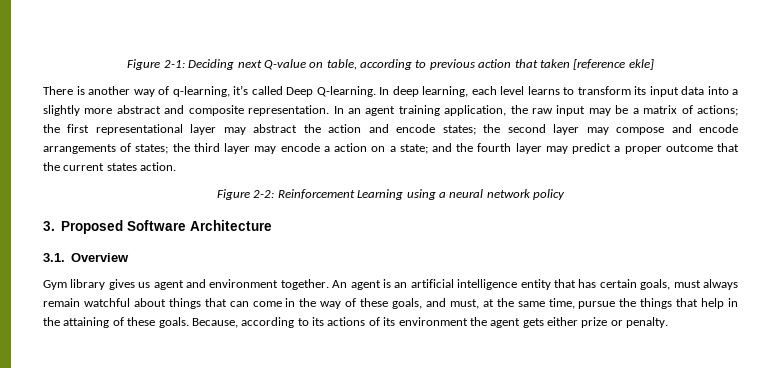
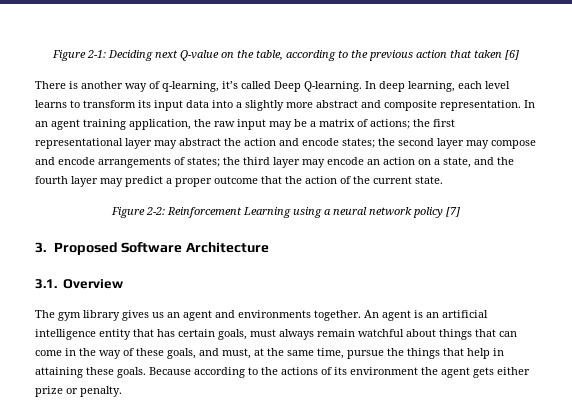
- Figure 2-1: Deciding next Q-value on table, according to previous action that taken [reference ekle]
+ Figure 2-1: Deciding next Q-value on the table, according to the previous action that taken [6]
- In an agent training application, the raw input may be a matrix of actions; the first representational layer may abstract the action and encode states; the second layer may compose and encode arrangements of states; the third layer may encode a action on a state; and the fourth layer may predict a proper outcome that the current states action.
+ In an agent training application, the raw input may be a matrix of actions; the first representational layer may abstract the action and encode states; the second layer may compose and encode arrangements of states; the third layer may encode an action on a state, and the fourth layer may predict a proper outcome that the action of the current state.
- Figure 2-2: Reinforcement Learning using a neural network policy
+ Figure 2-2: Reinforcement Learning using a neural network policy [7]
- Gym library gives us agent and environment together.
+ The gym library gives us an agent and environments together.
- An agent is an artificial intelligence entity that has certain goals, must always remain watchful about things that can come in the way of these goals, and must, at the same time, pursue the things that help in the attaining of these goals.
+ An agent is an artificial intelligence entity that has certain goals, must always remain watchful about things that can come in the way of these goals, and must, at the same time, pursue the things that help in attaining these goals.
- Because, according to its actions of its environment the agent gets either prize or penalty.
+ Because according to the actions of its environment the agent gets either prize or penalty.

